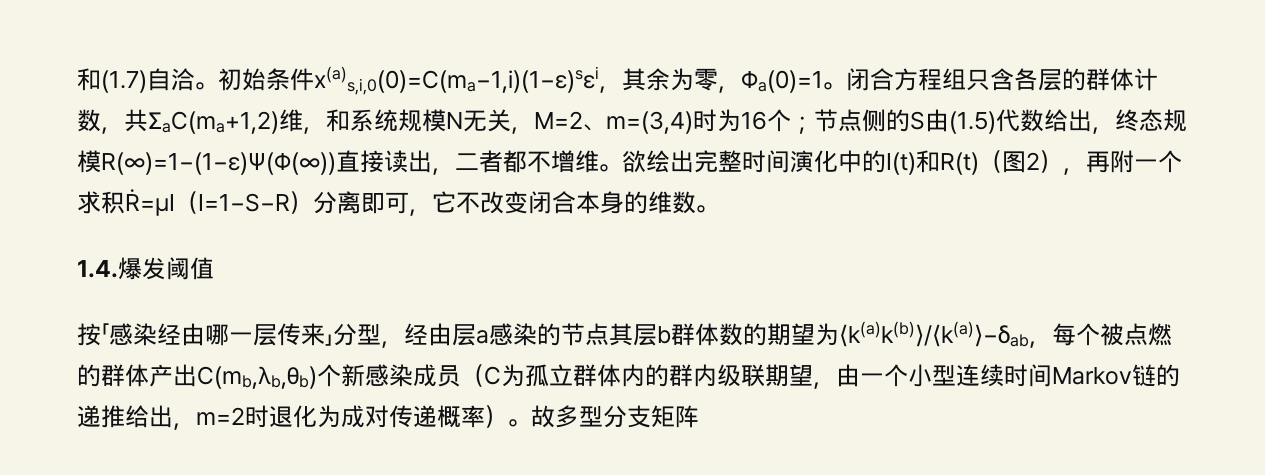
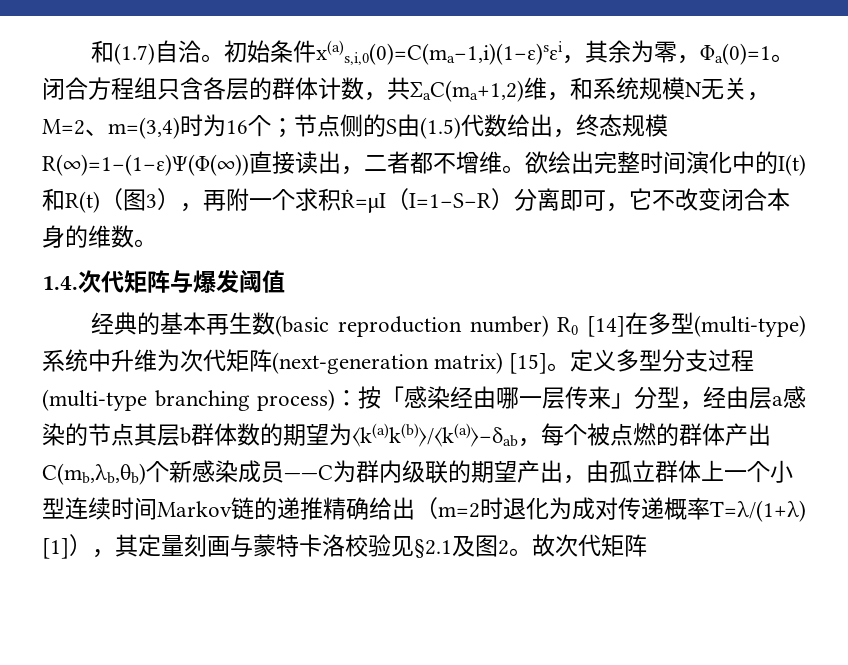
- 欲绘出完整时间演化中的I(t)和R(t)（图2），再附一个求积Ṙ=μI（I=1−S−R）分离即可，它不改变闭合本身的维数。
+ 欲绘出完整时间演化中的I(t)和R(t)（图3），再附一个求积Ṙ=μI（I=1−S−R）分离即可，它不改变闭合本身的维数。
- 1.4.爆发阈值
+ 1.4.次代矩阵与爆发阈值
- 按「感染经由哪一层传来」分型，经由层a感染的节点其层b群体数的期望为⟨k(a)k(b)⟩/⟨k(a)⟩−δab，每个被点燃的群体产出C(mb,λb,θb)个新感染成员（C为孤立群体内的群内级联期望，由一个小型连续时间Markov链的递推给出，m=2时退化为成对传递概率）。故多型分支矩阵
+ 经典的基本再生数(basic reproduction number) R0 [14]在多型(multi-type)系统中升维为次代矩阵(next-generation matrix) [15]。定义多型分支过程(multi-type branching process)：按「感染经由哪一层传来」分型，经由层a感染的节点其层b群体数的期望为⟨k(a)k(b)⟩/⟨k(a)⟩−δab，每个被点燃的群体产出C(mb,λb,θb)个新感染成员——C为群内级联的期望产出，由孤立群体上一个小型连续时间Markov链的递推精确给出（m=2时退化为成对传递概率T=λ/(1+λ) [1]），其定量刻画与蒙特卡洛校验见§2.1及图2。故次代矩阵

